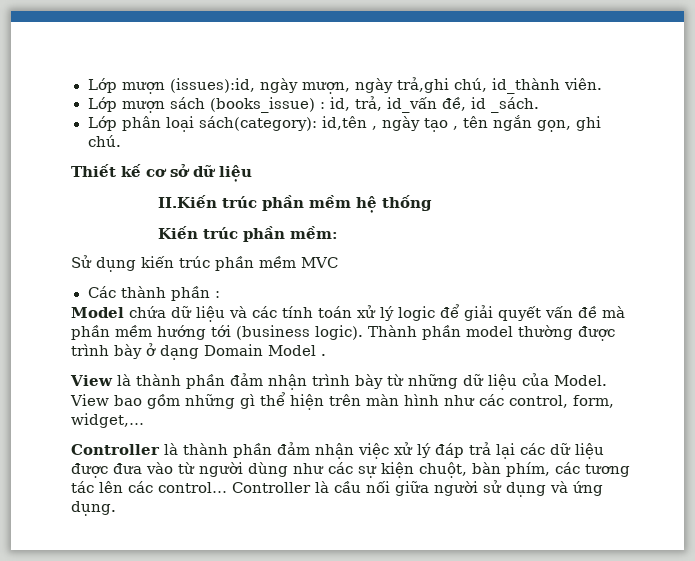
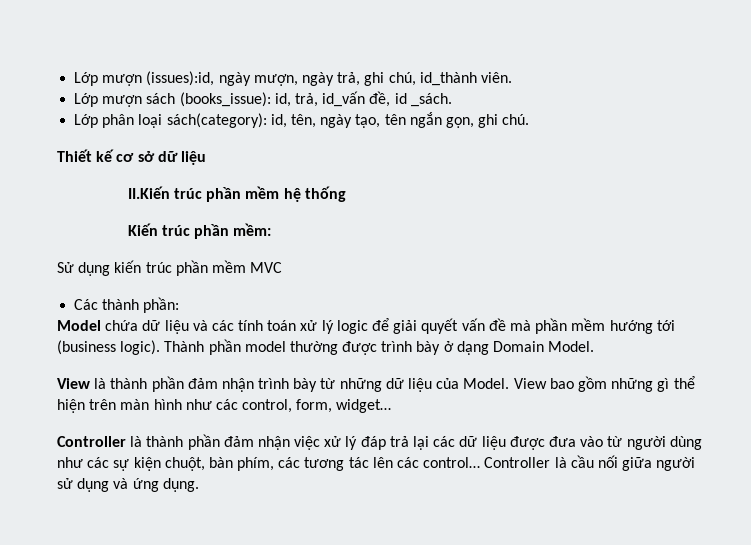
- Lớp mượn (issues):id, ngày mượn, ngày trả,ghi chú, id_thành viên.
+ Lớp mượn (issues):id, ngày mượn, ngày trả, ghi chú, id_thành viên.
- Lớp mượn sách (books_issue) : id, trả, id_vấn đề, id _sách.
+ Lớp mượn sách (books_issue): id, trả, id_vấn đề, id _sách.
- Lớp phân loại sách(category): id,tên , ngày tạo , tên ngắn gọn, ghi chú.
+ Lớp phân loại sách(category): id, tên, ngày tạo, tên ngắn gọn, ghi chú.
- Các thành phần :
+ Các thành phần:
- Thành phần model thường được trình bày ở dạng Domain Model .
+ Thành phần model thường được trình bày ở dạng Domain Model.
- View bao gồm những gì thể hiện trên màn hình như các control, form, widget,…
+ View bao gồm những gì thể hiện trên màn hình như các control, form, widget…

